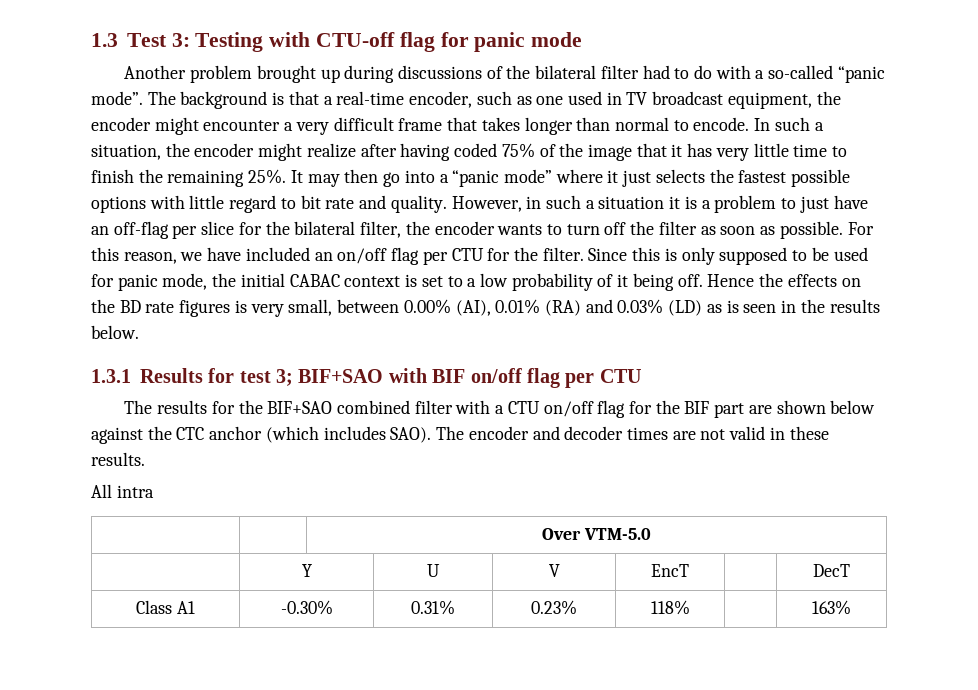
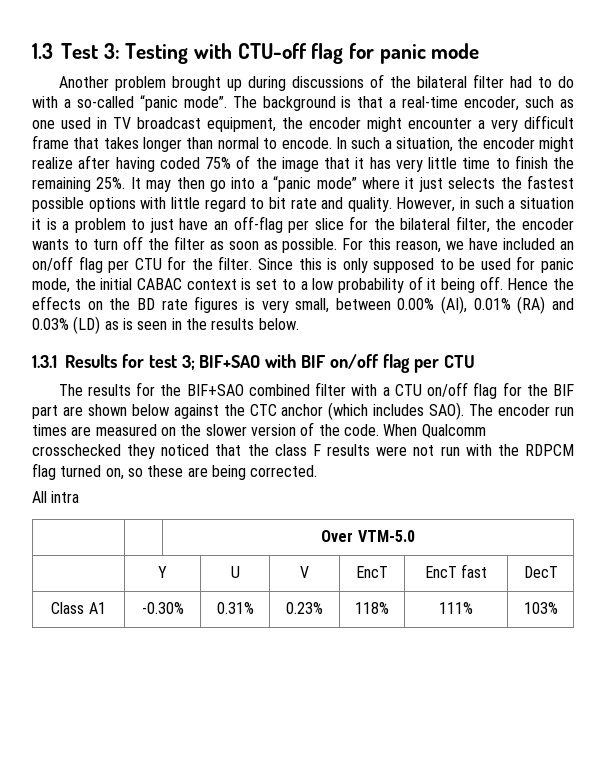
- The encoder and decoder times are not valid in these results.
+ The encoder run times are measured on the slower version of the code. When Qualcomm crosschecked they noticed that the class F results were not run with the RDPCM flag turned on, so these are being corrected.
- | Y | U | V | EncT | | DecT
+ | Y | U | V | EncT | EncT fast | DecT
- Class A1 | -0.30% | 0.31% | 0.23% | 118% | | 163%
+ Class A1 | -0.30% | 0.31% | 0.23% | 118% | 111% | 103%

